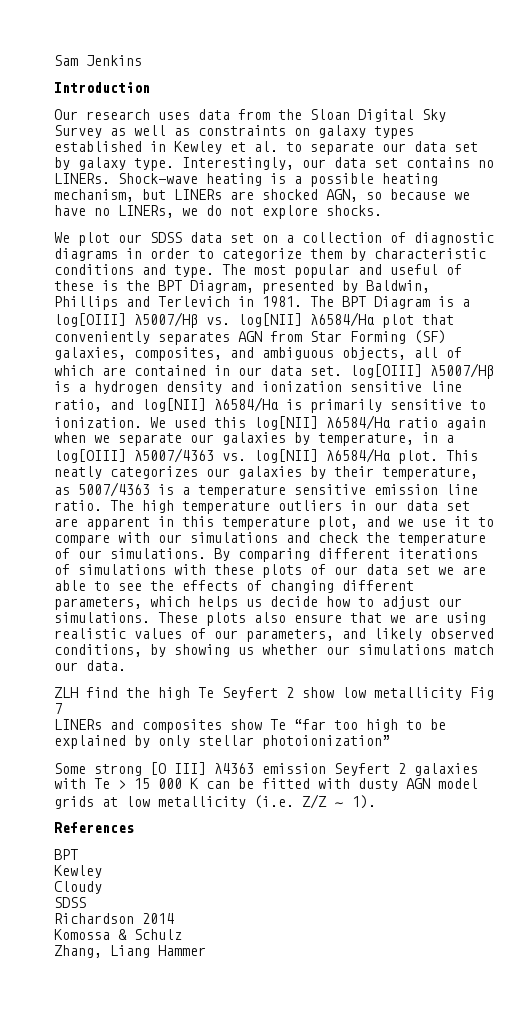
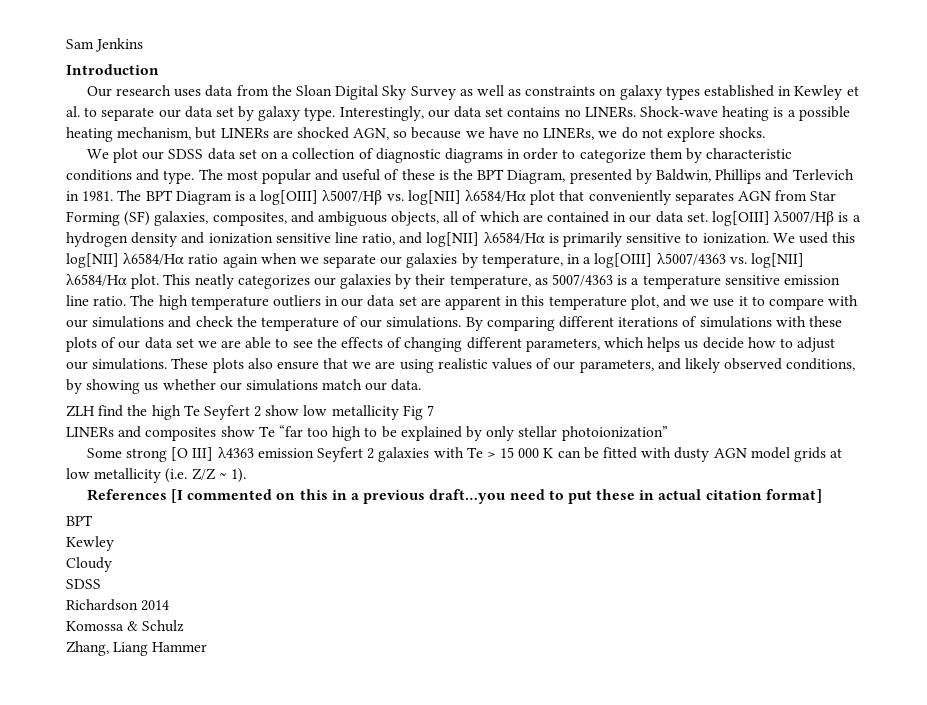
- References
+ References [I commented on this in a previous draft…you need to put these in actual citation format]

